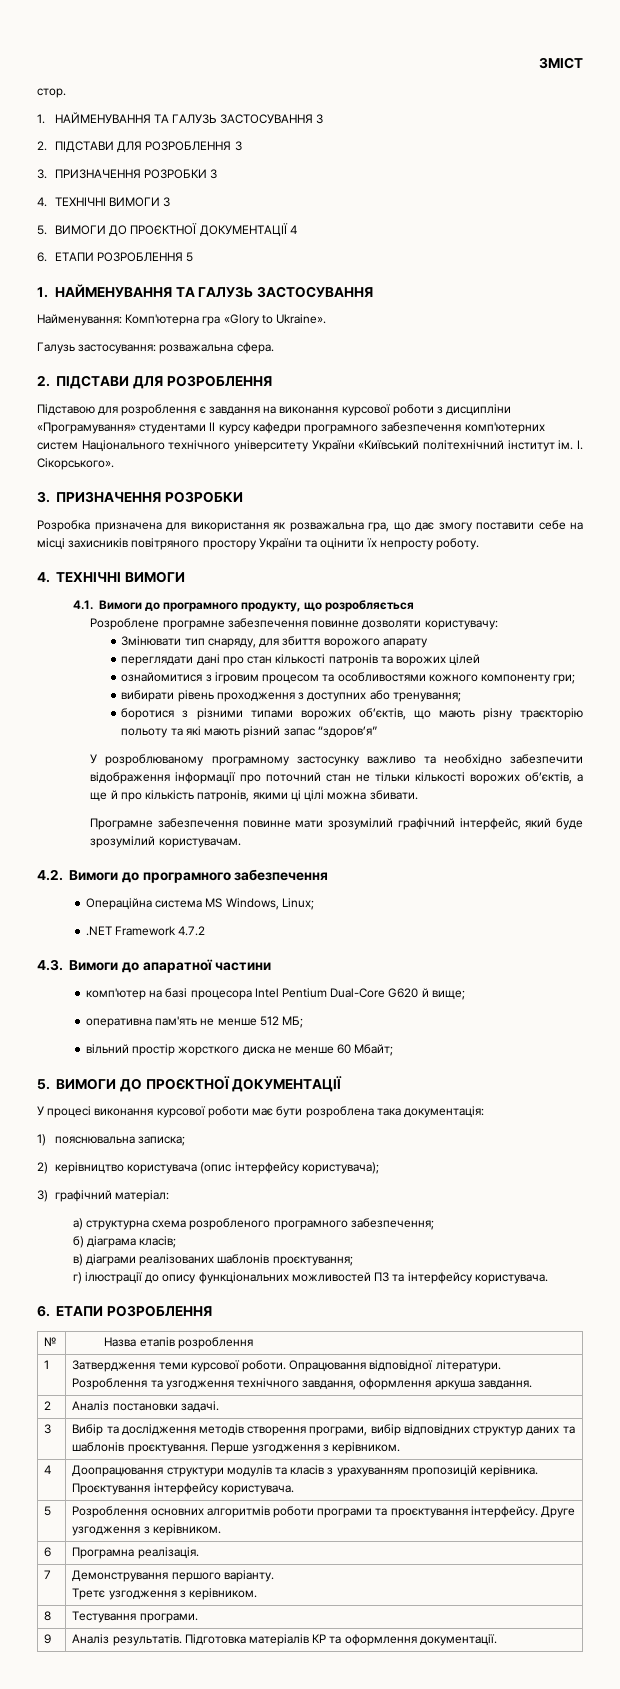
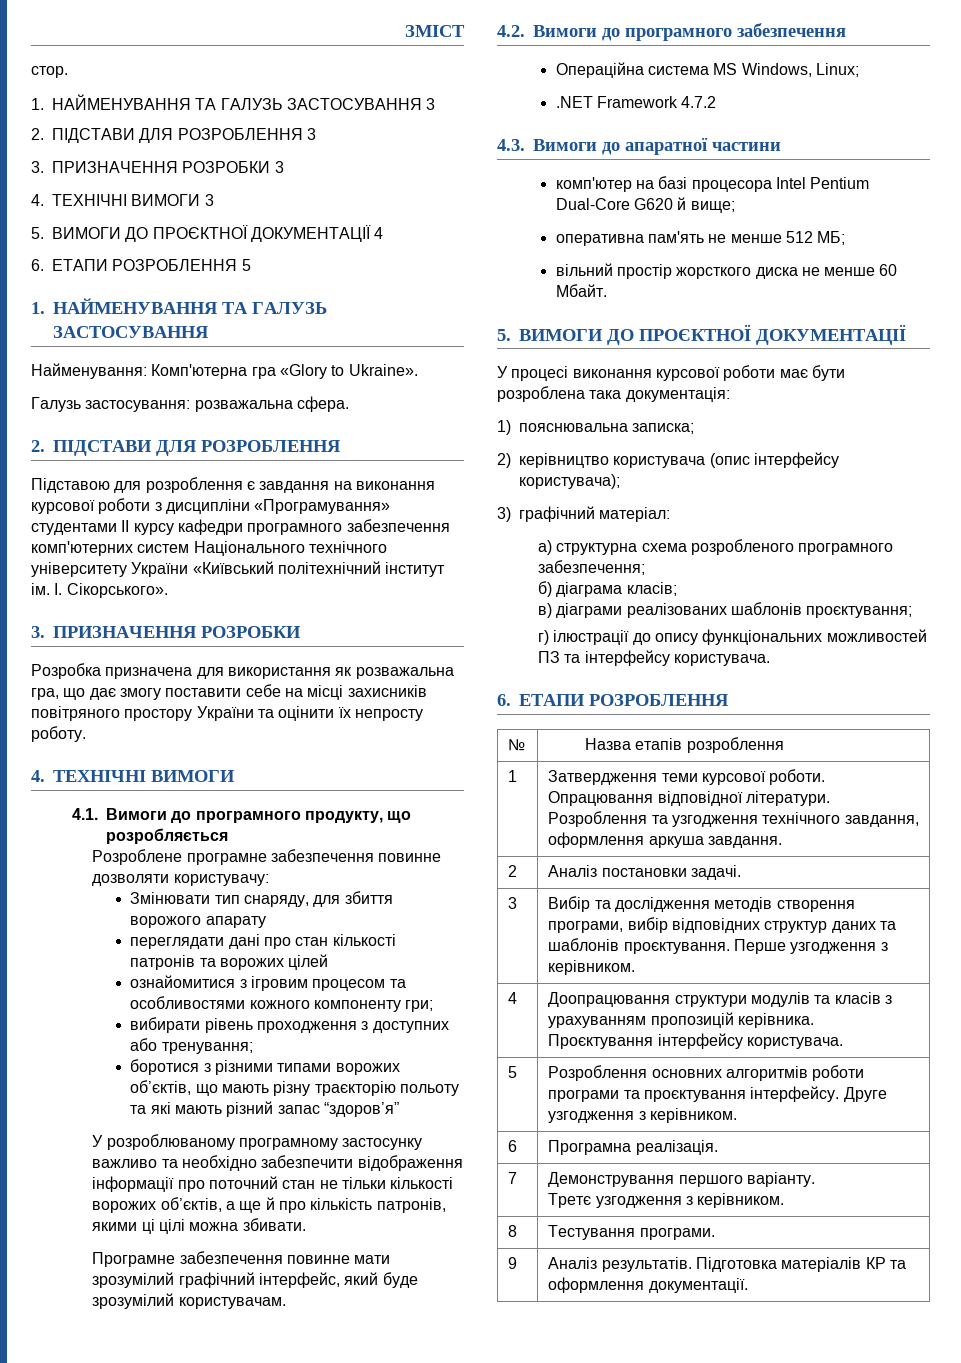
- вільний простір жорсткого диска не менше 60 Мбайт;
+ вільний простір жорсткого диска не менше 60 Мбайт.

